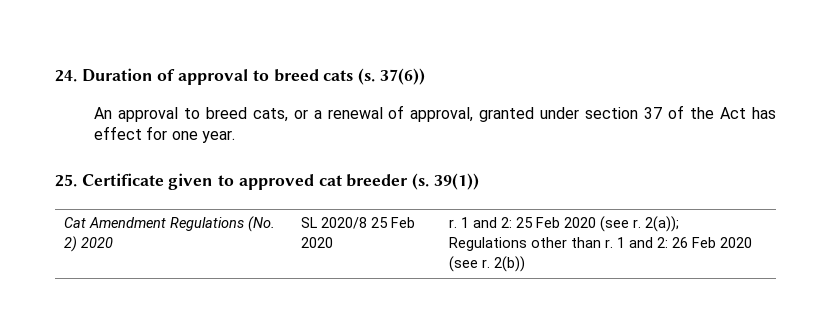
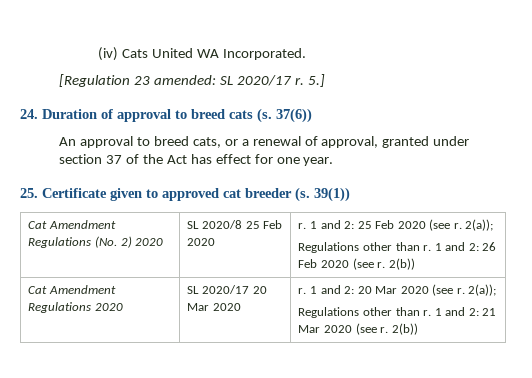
+ (iv) Cats United WA Incorporated.
+ [Regulation 23 amended: SL 2020/17 r. 5.]
+ Cat Amendment Regulations 2020 | SL 2020/17 20 Mar 2020 | r. 1 and 2: 20 Mar 2020 (see r. 2(a));
+ Regulations other than r. 1 and 2: 21 Mar 2020 (see r. 2(b))

